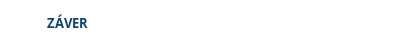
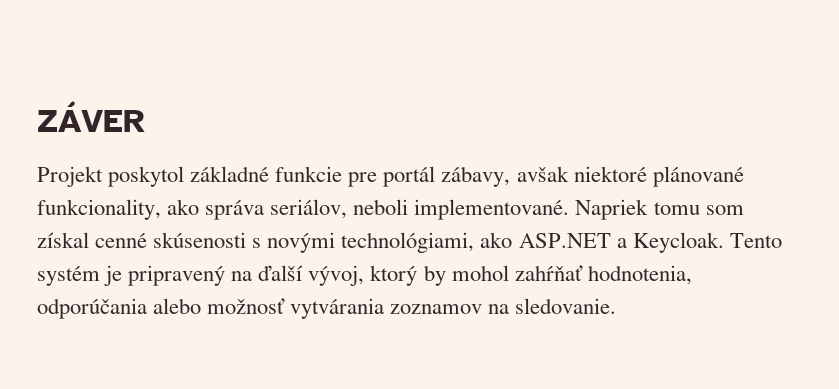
+ Projekt poskytol základné funkcie pre portál zábavy, avšak niektoré plánované funkcionality, ako správa seriálov, neboli implementované. Napriek tomu som získal cenné skúsenosti s novými technológiami, ako ASP.NET a Keycloak. Tento systém je pripravený na ďalší vývoj, ktorý by mohol zahŕňať hodnotenia, odporúčania alebo možnosť vytvárania zoznamov na sledovanie.

